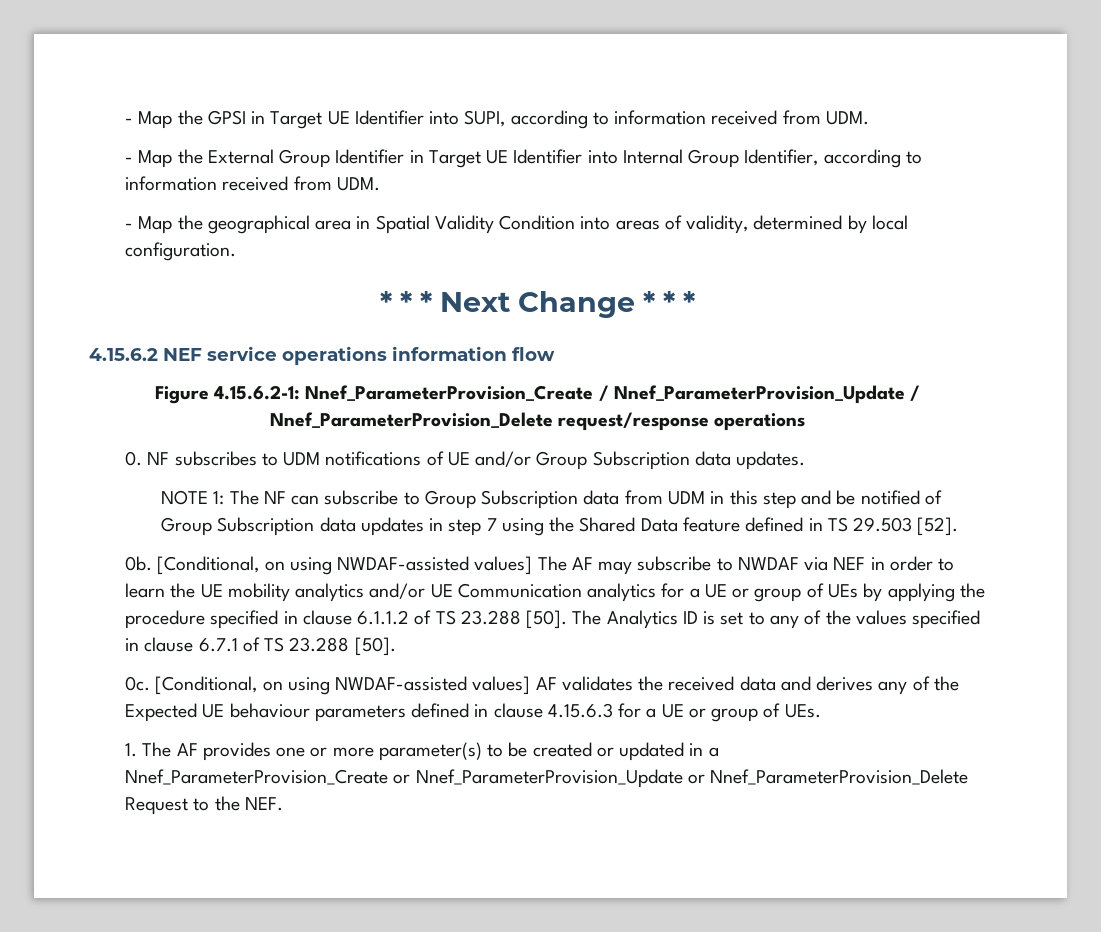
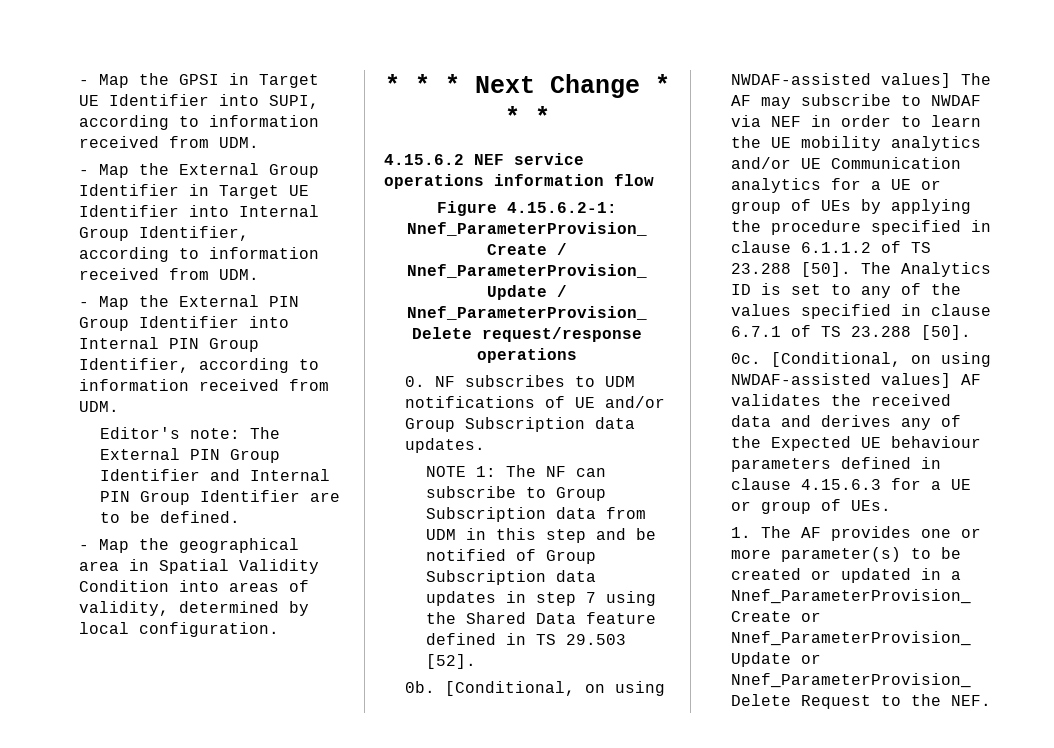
+ - Map the External PIN Group Identifier into Internal PIN Group Identifier, according to information received from UDM.
+ Editor's note: The External PIN Group Identifier and Internal PIN Group Identifier are to be defined.

